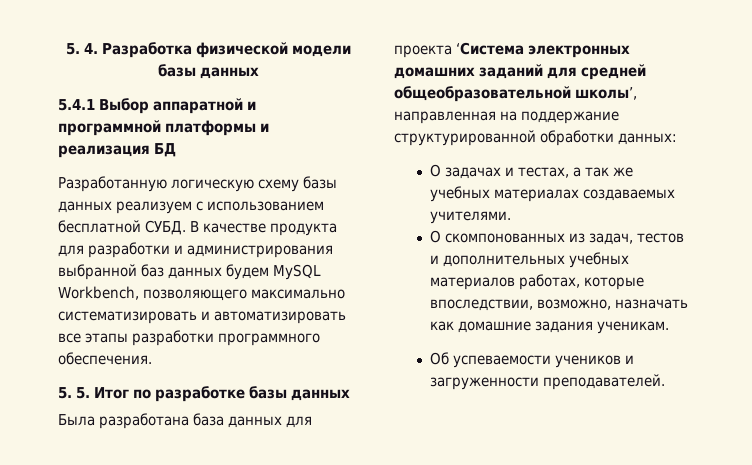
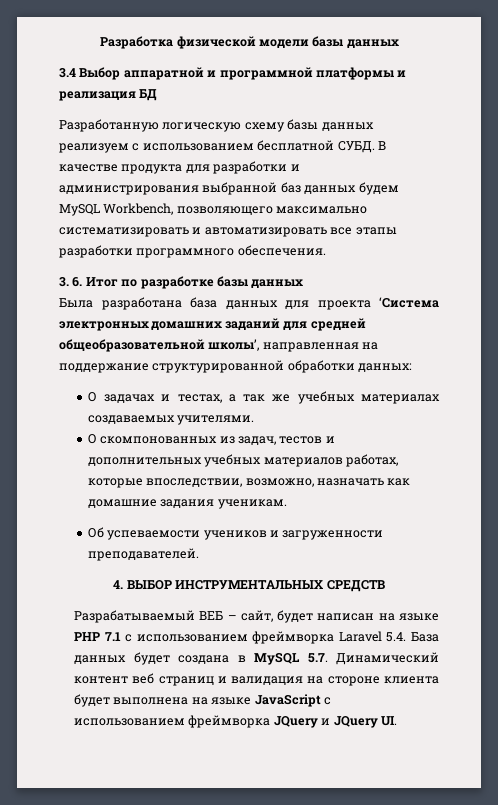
- 5. 4. Разработка физической модели базы данных
+ Разработка физической модели базы данных
- 5.4.1 Выбор аппаратной и программной платформы и реализация БД
+ 3.4 Выбор аппаратной и программной платформы и реализация БД
- 5. 5. Итог по разработке базы данных
+ 3. 6. Итог по разработке базы данных
+ 4. ВЫБОР ИНСТРУМЕНТАЛЬНЫХ СРЕДСТВ
+ Разрабатываемый ВЕБ – сайт, будет написан на языке PHP 7.1 с использованием фреймворка Laravel 5.4. База данных будет создана в MySQL 5.7. Динамический контент веб страниц и валидация на стороне клиента будет выполнена на языке JavaScript с использованием фреймворка JQuery и JQuery UI.

